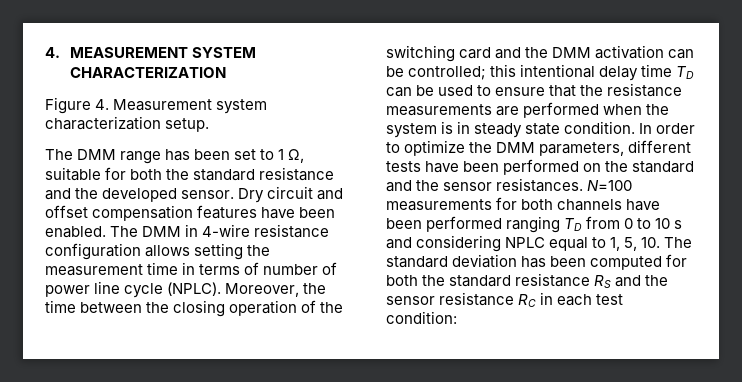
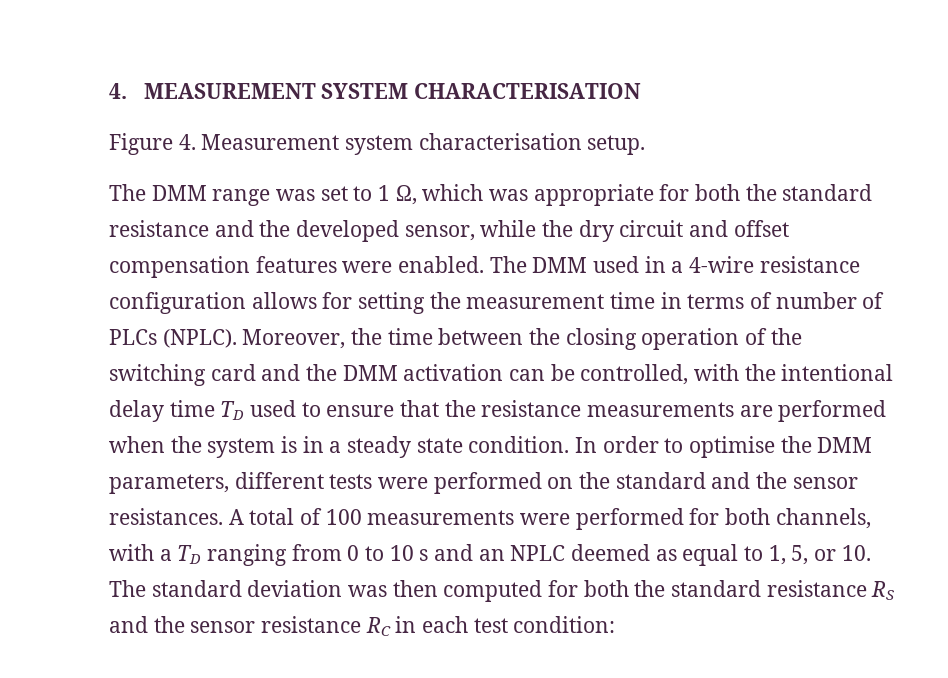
- 4. MEASUREMENT SYSTEM CHARACTERIZATION
+ 4. MEASUREMENT SYSTEM CHARACTERISATION
- Figure 4. Measurement system characterization setup.
+ Figure 4. Measurement system characterisation setup.
- The DMM range has been set to 1 Ω, suitable for both the standard resistance and the developed sensor. Dry circuit and offset compensation features have been enabled.
+ The DMM range was set to 1 Ω, which was appropriate for both the standard resistance and the developed sensor, while the dry circuit and offset compensation features were enabled.
- The DMM in 4-wire resistance configuration allows setting the measurement time in terms of number of power line cycle (NPLC).
+ The DMM used in a 4-wire resistance configuration allows for setting the measurement time in terms of number of PLCs (NPLC).
- Moreover, the time between the closing operation of the switching card and the DMM activation can be controlled; this intentional delay time TD can be used to ensure that the resistance measurements are performed when the system is in steady state condition.
+ Moreover, the time between the closing operation of the switching card and the DMM activation can be controlled, with the intentional delay time TD used to ensure that the resistance measurements are performed when the system is in a steady state condition.
- In order to optimize the DMM parameters, different tests have been performed on the standard and the sensor resistances.
+ In order to optimise the DMM parameters, different tests were performed on the standard and the sensor resistances.
- N=100 measurements for both channels have been performed ranging TD from 0 to 10 s and considering NPLC equal to 1, 5, 10. The standard deviation has been computed for both the standard resistance RS and the sensor resistance RC in each test condition:
+ A total of 100 measurements were performed for both channels, with a TD ranging from 0 to 10 s and an NPLC deemed as equal to 1, 5, or 10. The standard deviation was then computed for both the standard resistance RS and the sensor resistance RC in each test condition:

